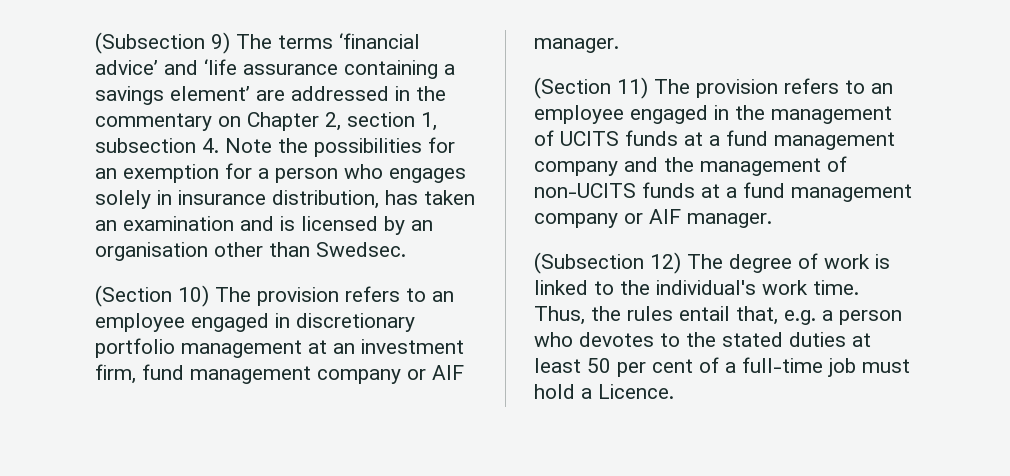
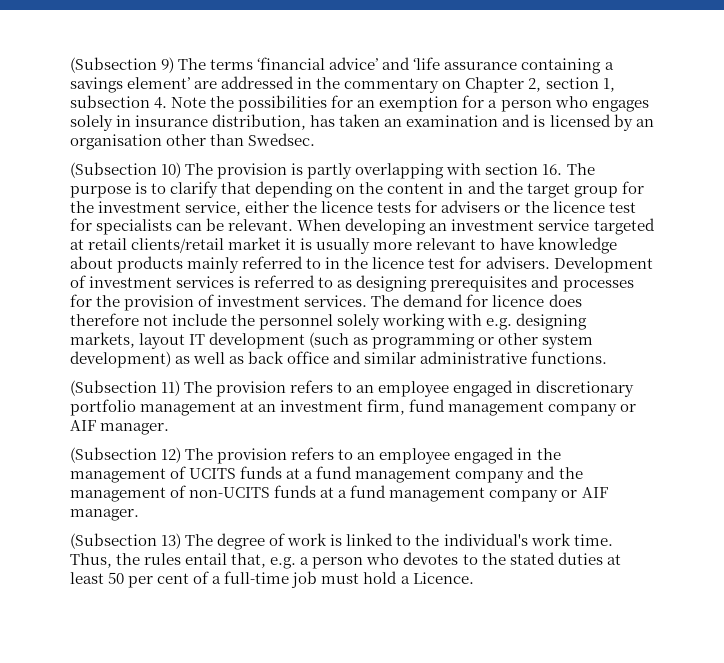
- (Section 10) The provision refers to an employee engaged in discretionary portfolio management at an investment firm, fund management company or AIF manager.
+ (Subsection 10) The provision is partly overlapping with section 16. The purpose is to clarify that depending on the content in and the target group for the investment service, either the licence tests for advisers or the licence test for specialists can be relevant. When developing an investment service targeted at retail clients/retail market it is usually more relevant to have knowledge about products mainly referred to in the licence test for advisers. Development of investment services is referred to as designing prerequisites and processes for the provision of investment services. The demand for licence does therefore not include the personnel solely working with e.g. designing markets, layout IT development (such as programming or other system development) as well as back office and similar administrative functions.
+ (Subsection 11) The provision refers to an employee engaged in discretionary portfolio management at an investment firm, fund management company or AIF manager.
- (Section 11) The provision refers to an employee engaged in the management of UCITS funds at a fund management company and the management of non-UCITS funds at a fund management company or AIF manager.
+ (Subsection 12) The provision refers to an employee engaged in the management of UCITS funds at a fund management company and the management of non-UCITS funds at a fund management company or AIF manager.
- (Subsection 12) The degree of work is linked to the individual's work time.
+ (Subsection 13) The degree of work is linked to the individual's work time.

